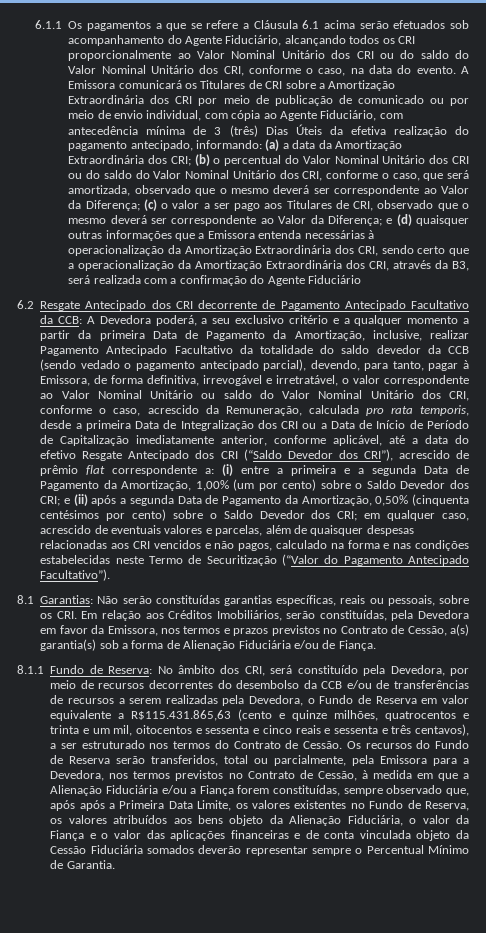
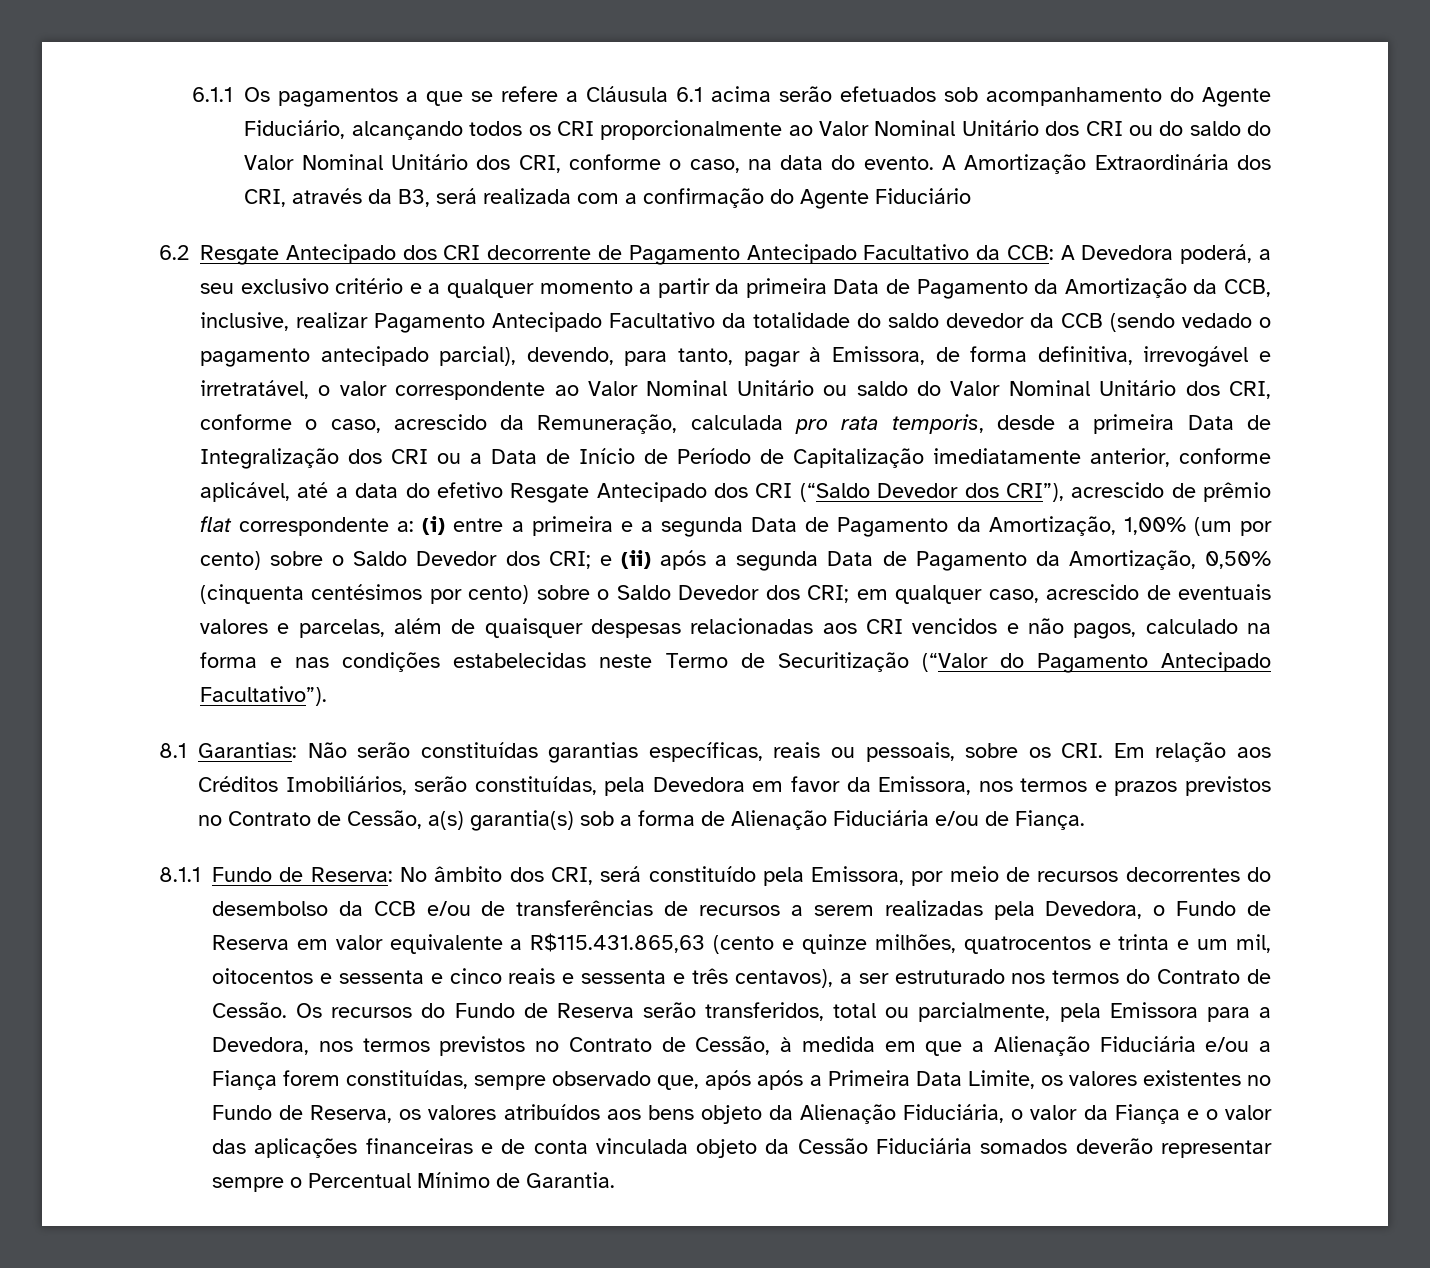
- A Emissora comunicará os Titulares de CRI sobre a Amortização Extraordinária dos CRI por meio de publicação de comunicado ou por meio de envio individual, com cópia ao Agente Fiduciário, com antecedência mínima de 3 (três) Dias Úteis da efetiva realização do pagamento antecipado, informando: (a) a data da Amortização Extraordinária dos CRI; (b) o percentual do Valor Nominal Unitário dos CRI ou do saldo do Valor Nominal Unitário dos CRI, conforme o caso, que será amortizada, observado que o mesmo deverá ser correspondente ao Valor da Diferença; (c) o valor a ser pago aos Titulares de CRI, observado que o mesmo deverá ser correspondente ao Valor da Diferença; e (d) quaisquer outras informações que a Emissora entenda necessárias à operacionalização da Amortização Extraordinária dos CRI, sendo certo que a operacionalização da Amortização Extraordinária dos CRI, através da B3, será realizada com a confirmação do Agente Fiduciário
+ A Amortização Extraordinária dos CRI, através da B3, será realizada com a confirmação do Agente Fiduciário
- A Devedora poderá, a seu exclusivo critério e a qualquer momento a partir da primeira Data de Pagamento da Amortização, inclusive, realizar Pagamento Antecipado Facultativo da totalidade do saldo devedor da CCB (sendo vedado o pagamento antecipado parcial), devendo, para tanto, pagar à Emissora, de forma definitiva, irrevogável e irretratável, o valor correspondente ao Valor Nominal Unitário ou saldo do Valor Nominal Unitário dos CRI, conforme o caso, acrescido da Remuneração, calculada pro rata temporis, desde a primeira Data de Integralização dos CRI ou a Data de Início de Período de Capitalização imediatamente anterior, conforme aplicável, até a data do efetivo Resgate Antecipado dos CRI (“Saldo Devedor dos CRI”), acrescido de prêmio flat correspondente a:
+ A Devedora poderá, a seu exclusivo critério e a qualquer momento a partir da primeira Data de Pagamento da Amortização da CCB, inclusive, realizar Pagamento Antecipado Facultativo da totalidade do saldo devedor da CCB (sendo vedado o pagamento antecipado parcial), devendo, para tanto, pagar à Emissora, de forma definitiva, irrevogável e irretratável, o valor correspondente ao Valor Nominal Unitário ou saldo do Valor Nominal Unitário dos CRI, conforme o caso, acrescido da Remuneração, calculada pro rata temporis, desde a primeira Data de Integralização dos CRI ou a Data de Início de Período de Capitalização imediatamente anterior, conforme aplicável, até a data do efetivo Resgate Antecipado dos CRI (“Saldo Devedor dos CRI”), acrescido de prêmio flat correspondente a:
- No âmbito dos CRI, será constituído pela Devedora, por meio de recursos decorrentes do desembolso da CCB e/ou de transferências de recursos a serem realizadas pela Devedora, o Fundo de Reserva em valor equivalente a R$115.431.865,63 (cento e quinze milhões, quatrocentos e trinta e um mil, oitocentos e sessenta e cinco reais e sessenta e três centavos), a ser estruturado nos termos do Contrato de Cessão.
+ No âmbito dos CRI, será constituído pela Emissora, por meio de recursos decorrentes do desembolso da CCB e/ou de transferências de recursos a serem realizadas pela Devedora, o Fundo de Reserva em valor equivalente a R$115.431.865,63 (cento e quinze milhões, quatrocentos e trinta e um mil, oitocentos e sessenta e cinco reais e sessenta e três centavos), a ser estruturado nos termos do Contrato de Cessão.

